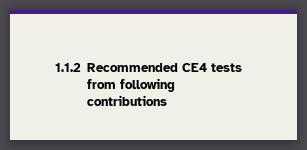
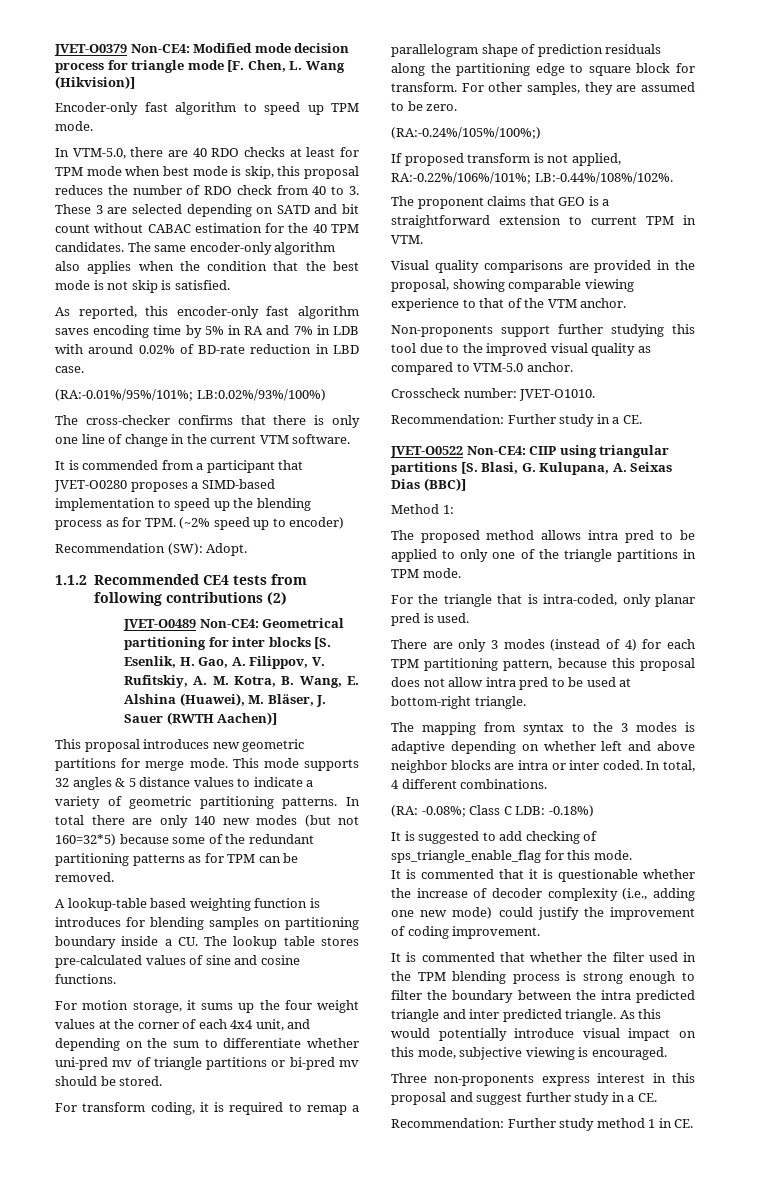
+ JVET-O0379 Non-CE4: Modified mode decision process for triangle mode [F. Chen, L. Wang (Hikvision)]
+ Encoder-only fast algorithm to speed up TPM mode.
+ In VTM-5.0, there are 40 RDO checks at least for TPM mode when best mode is skip, this proposal reduces the number of RDO check from 40 to 3. These 3 are selected depending on SATD and bit count without CABAC estimation for the 40 TPM candidates. The same encoder-only algorithm also applies when the condition that the best mode is not skip is satisfied.
+ As reported, this encoder-only fast algorithm saves encoding time by 5% in RA and 7% in LDB with around 0.02% of BD-rate reduction in LBD case.
+ (RA:-0.01%/95%/101%; LB:0.02%/93%/100%)
+ The cross-checker confirms that there is only one line of change in the current VTM software.
+ It is commended from a participant that JVET-O0280 proposes a SIMD-based implementation to speed up the blending process as for TPM. (~2% speed up to encoder)
+ Recommendation (SW): Adopt.
- 1.1.2 Recommended CE4 tests from following contributions
+ 1.1.2 Recommended CE4 tests from following contributions (2)
+ JVET-O0489 Non-CE4: Geometrical partitioning for inter blocks [S. Esenlik, H. Gao, A. Filippov, V. Rufitskiy, A. M. Kotra, B. Wang, E. Alshina (Huawei), M. Bläser, J. Sauer (RWTH Aachen)]
+ This proposal introduces new geometric partitions for merge mode. This mode supports 32 angles & 5 distance values to indicate a variety of geometric partitioning patterns. In total there are only 140 new modes (but not 160=32*5) because some of the redundant partitioning patterns as for TPM can be removed.
+ A lookup-table based weighting function is introduces for blending samples on partitioning boundary inside a CU. The lookup table stores pre-calculated values of sine and cosine functions.
+ For motion storage, it sums up the four weight values at the corner of each 4x4 unit, and depending on the sum to differentiate whether uni-pred mv of triangle partitions or bi-pred mv should be stored.
+ For transform coding, it is required to remap a parallelogram shape of prediction residuals along the partitioning edge to square block for transform. For other samples, they are assumed to be zero.
+ (RA:-0.24%/105%/100%;)
+ If proposed transform is not applied, RA:-0.22%/106%/101%; LB:-0.44%/108%/102%.
+ The proponent claims that GEO is a straightforward extension to current TPM in VTM.
+ Visual quality comparisons are provided in the proposal, showing comparable viewing experience to that of the VTM anchor.
+ Non-proponents support further studying this tool due to the improved visual quality as compared to VTM-5.0 anchor.
+ Crosscheck number: JVET-O1010.
+ Recommendation: Further study in a CE.
+ JVET-O0522 Non-CE4: CIIP using triangular partitions [S. Blasi, G. Kulupana, A. Seixas Dias (BBC)]
+ Method 1:
+ The proposed method allows intra pred to be applied to only one of the triangle partitions in TPM mode.
+ For the triangle that is intra-coded, only planar pred is used.
+ There are only 3 modes (instead of 4) for each TPM partitioning pattern, because this proposal does not allow intra pred to be used at bottom-right triangle.
+ The mapping from syntax to the 3 modes is adaptive depending on whether left and above neighbor blocks are intra or inter coded. In total, 4 different combinations.
+ (RA: -0.08%; Class C LDB: -0.18%)
+ It is suggested to add checking of sps_triangle_enable_flag for this mode.
+ It is commented that it is questionable whether the increase of decoder complexity (i.e., adding one new mode) could justify the improvement of coding improvement.
+ It is commented that whether the filter used in the TPM blending process is strong enough to filter the boundary between the intra predicted triangle and inter predicted triangle. As this would potentially introduce visual impact on this mode, subjective viewing is encouraged.
+ Three non-proponents express interest in this proposal and suggest further study in a CE.
+ Recommendation: Further study method 1 in CE.

